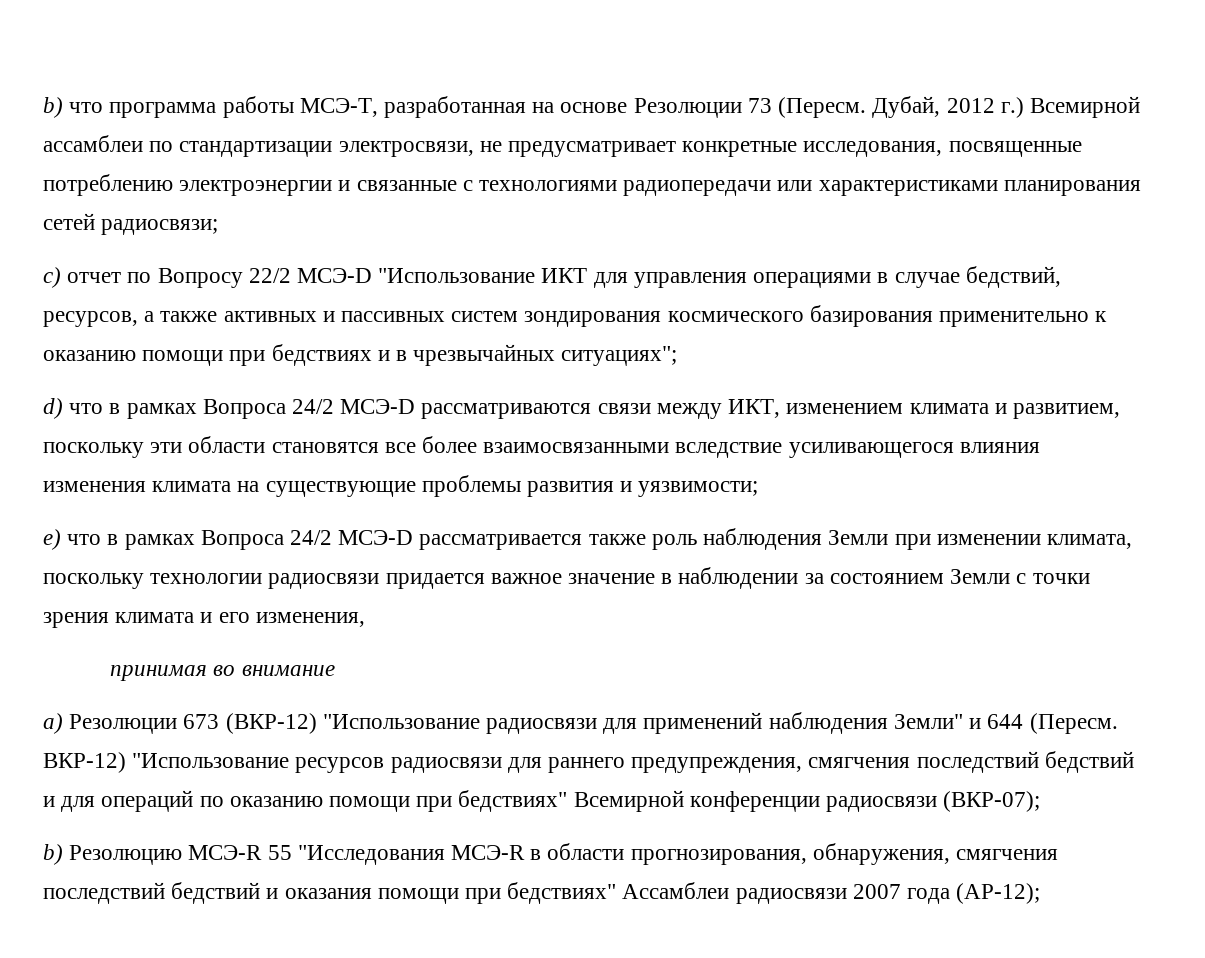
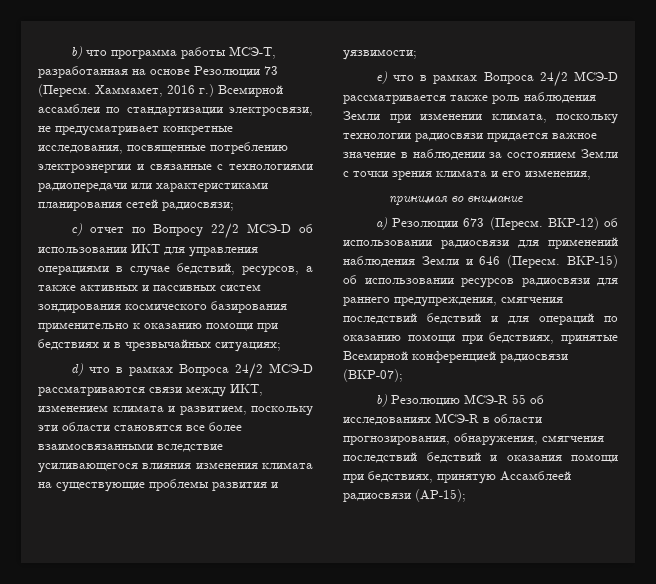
- Дубай, 2012 г.) Всемирной ассамблеи по стандартизации электросвязи, не предусматривает конкретные исследования, посвященные потреблению электроэнергии и связанные с технологиями радиопередачи или характеристиками планирования сетей радиосвязи;
+ Хаммамет, 2016 г.) Всемирной ассамблеи по стандартизации электросвязи, не предусматривает конкретные исследования, посвященные потреблению электроэнергии и связанные с технологиями радиопередачи или характеристиками планирования сетей радиосвязи;
- c) отчет по Вопросу 22/2 МСЭ-D "Использование ИКТ для управления операциями в случае бедствий, ресурсов, а также активных и пассивных систем зондирования космического базирования применительно к оказанию помощи при бедствиях и в чрезвычайных ситуациях";
+ c) отчет по Вопросу 22/2 МСЭ-D об использовании ИКТ для управления операциями в случае бедствий, ресурсов, а также активных и пассивных систем зондирования космического базирования применительно к оказанию помощи при бедствиях и в чрезвычайных ситуациях;
- а) Резолюции 673 (ВКР-12) "Использование радиосвязи для применений наблюдения Земли" и 644 (Пересм. ВКР-12) "Использование ресурсов радиосвязи для раннего предупреждения, смягчения последствий бедствий и для операций по оказанию помощи при бедствиях" Всемирной конференции радиосвязи (ВКР-07);
+ а) Резолюции 673 (Пересм. ВКР-12) об использовании радиосвязи для применений наблюдения Земли и 646 (Пересм. ВКР-15) об использовании ресурсов радиосвязи для раннего предупреждения, смягчения последствий бедствий и для операций по оказанию помощи при бедствиях, принятые Всемирной конференцией радиосвязи (ВКР-07);
- b) Резолюцию МСЭ-R 55 "Исследования МСЭ-R в области прогнозирования, обнаружения, смягчения последствий бедствий и оказания помощи при бедствиях" Ассамблеи радиосвязи 2007 года (АР-12);
+ b) Резолюцию МСЭ-R 55 об исследованиях МСЭ-R в области прогнозирования, обнаружения, смягчения последствий бедствий и оказания помощи при бедствиях, принятую Ассамблеей радиосвязи (АР-15);

